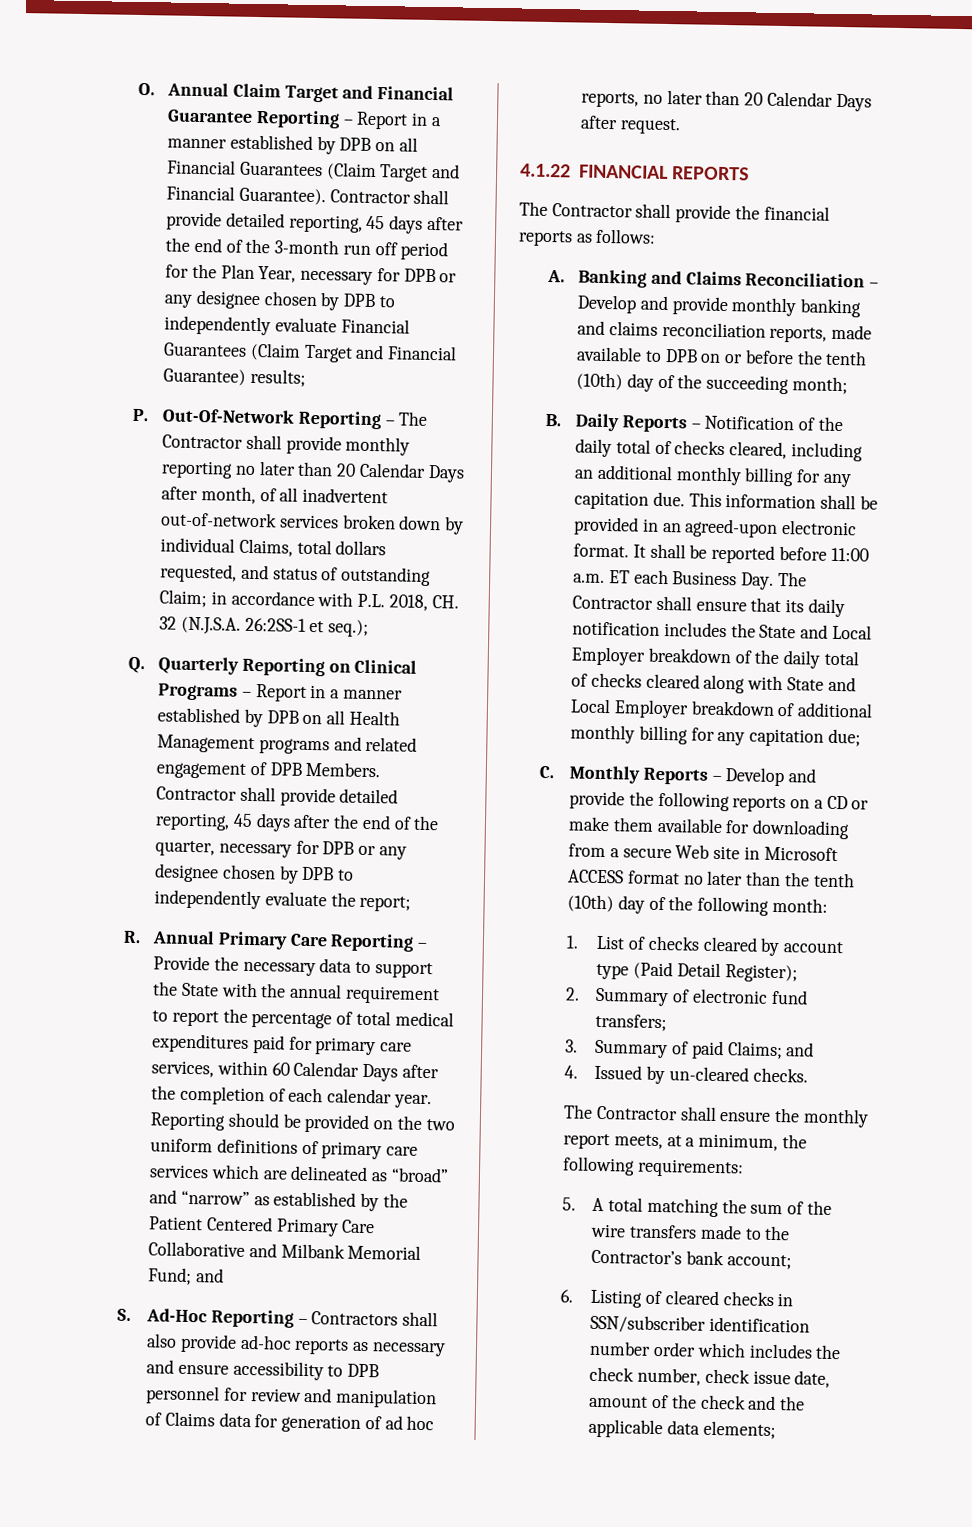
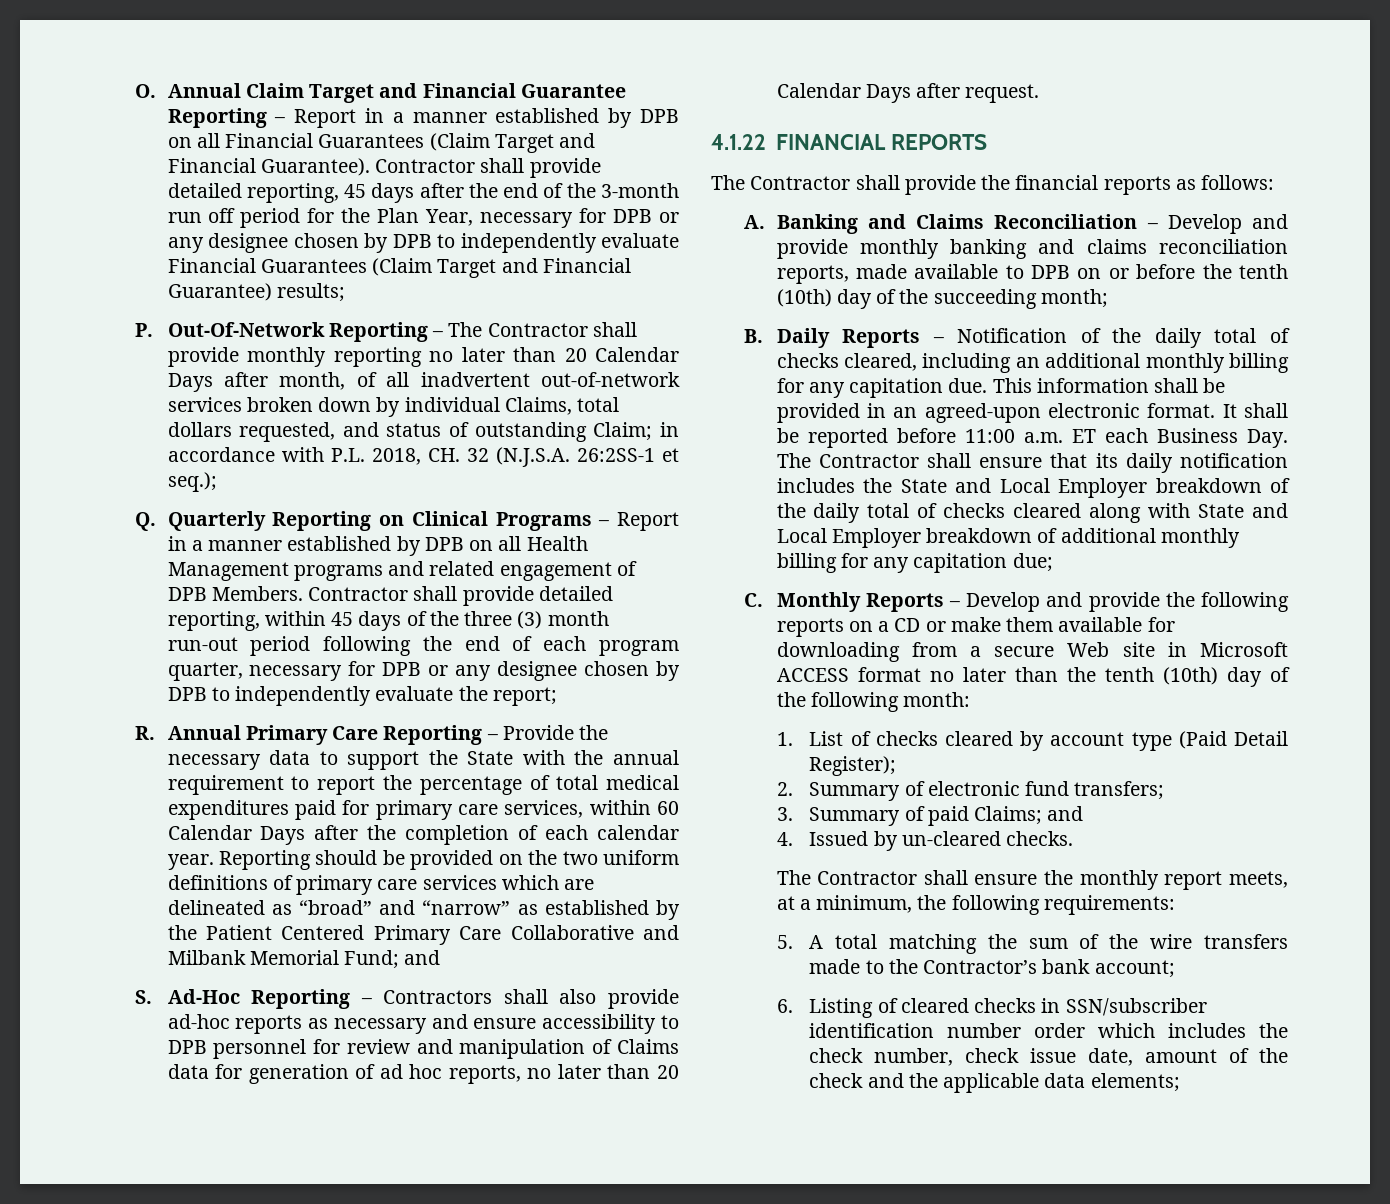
- Contractor shall provide detailed reporting, 45 days after the end of the quarter, necessary for DPB or any designee chosen by DPB to independently evaluate the report;
+ Contractor shall provide detailed reporting, within 45 days of the three (3) month run-out period following the end of each program quarter, necessary for DPB or any designee chosen by DPB to independently evaluate the report;

